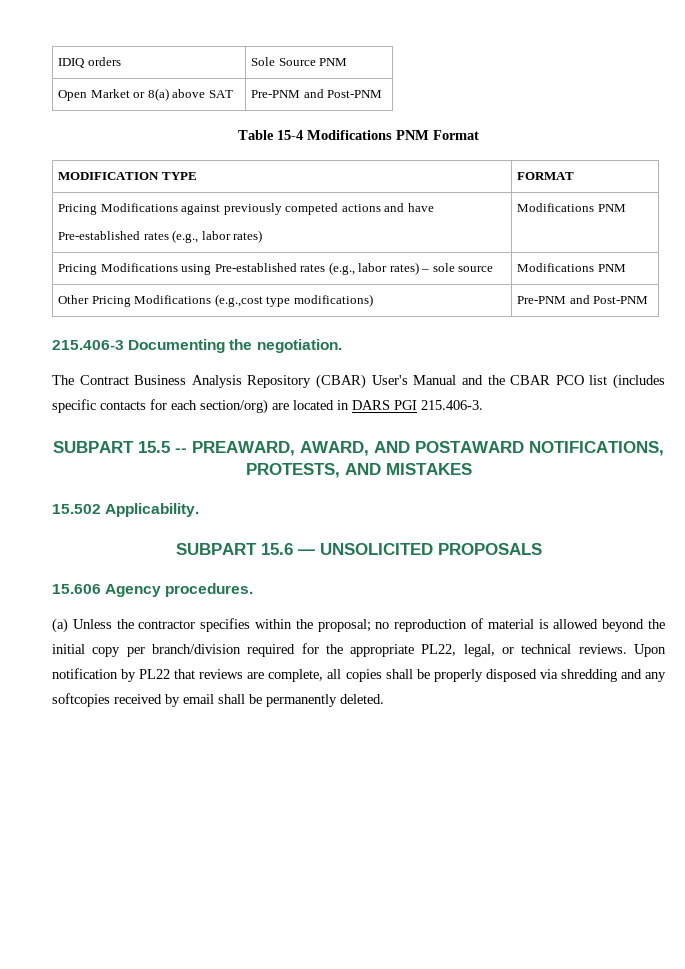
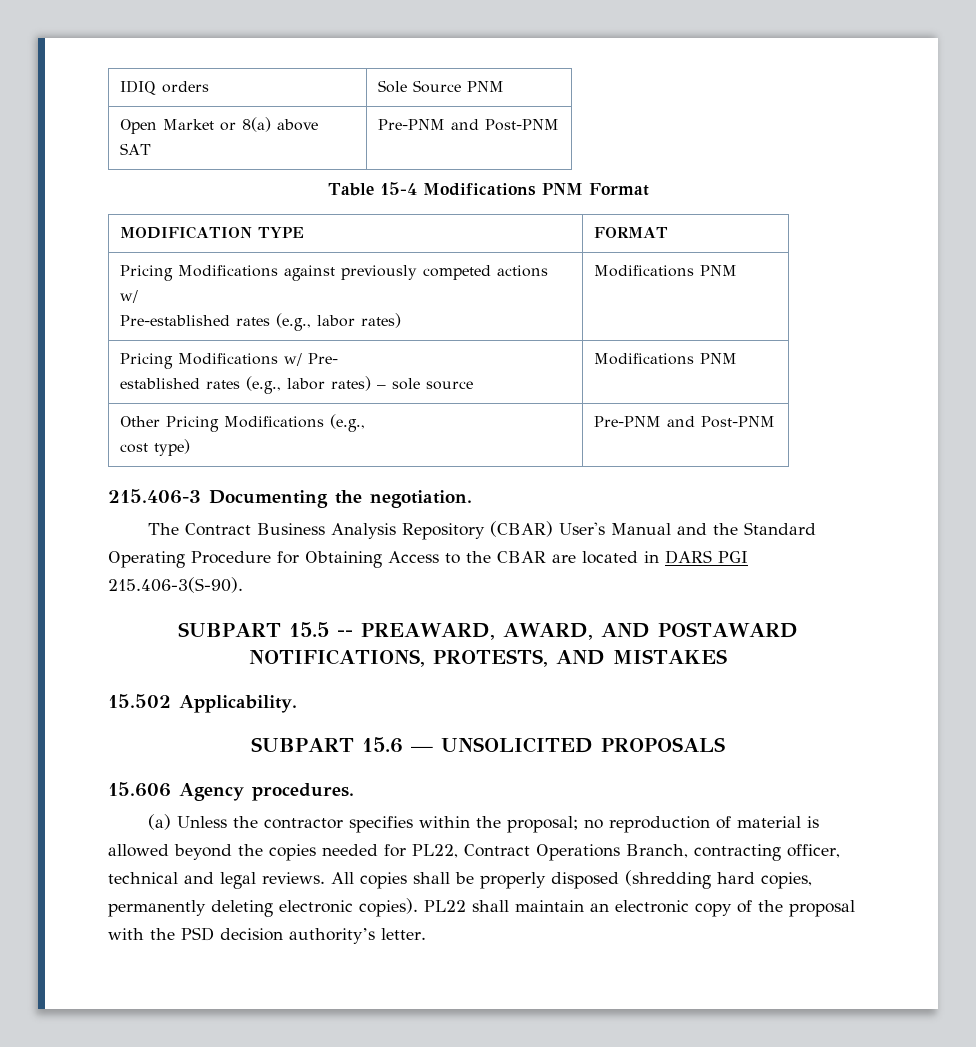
- Pricing Modifications against previously competed actions and have
+ Pricing Modifications against previously competed actions w/
- Pricing Modifications using Pre-established rates (e.g., labor rates) – sole source | Modifications PNM
+ Pricing Modifications w/ Pre-
+ established rates (e.g., labor rates) – sole source | Modifications PNM
- Other Pricing Modifications (e.g.,cost type modifications) | Pre-PNM and Post-PNM
+ Other Pricing Modifications (e.g.,
+ cost type) | Pre-PNM and Post-PNM
- The Contract Business Analysis Repository (CBAR) User's Manual and the CBAR PCO list (includes specific contacts for each section/org) are located in DARS PGI 215.406-3.
+ The Contract Business Analysis Repository (CBAR) User's Manual and the Standard Operating Procedure for Obtaining Access to the CBAR are located in DARS PGI 215.406-3(S-90).
- (a) Unless the contractor specifies within the proposal; no reproduction of material is allowed beyond the initial copy per branch/division required for the appropriate PL22, legal, or technical reviews. Upon notification by PL22 that reviews are complete, all copies shall be properly disposed via shredding and any softcopies received by email shall be permanently deleted.
+ (a) Unless the contractor specifies within the proposal; no reproduction of material is allowed beyond the copies needed for PL22, Contract Operations Branch, contracting officer, technical and legal reviews. All copies shall be properly disposed (shredding hard copies, permanently deleting electronic copies). PL22 shall maintain an electronic copy of the proposal with the PSD decision authority’s letter.

